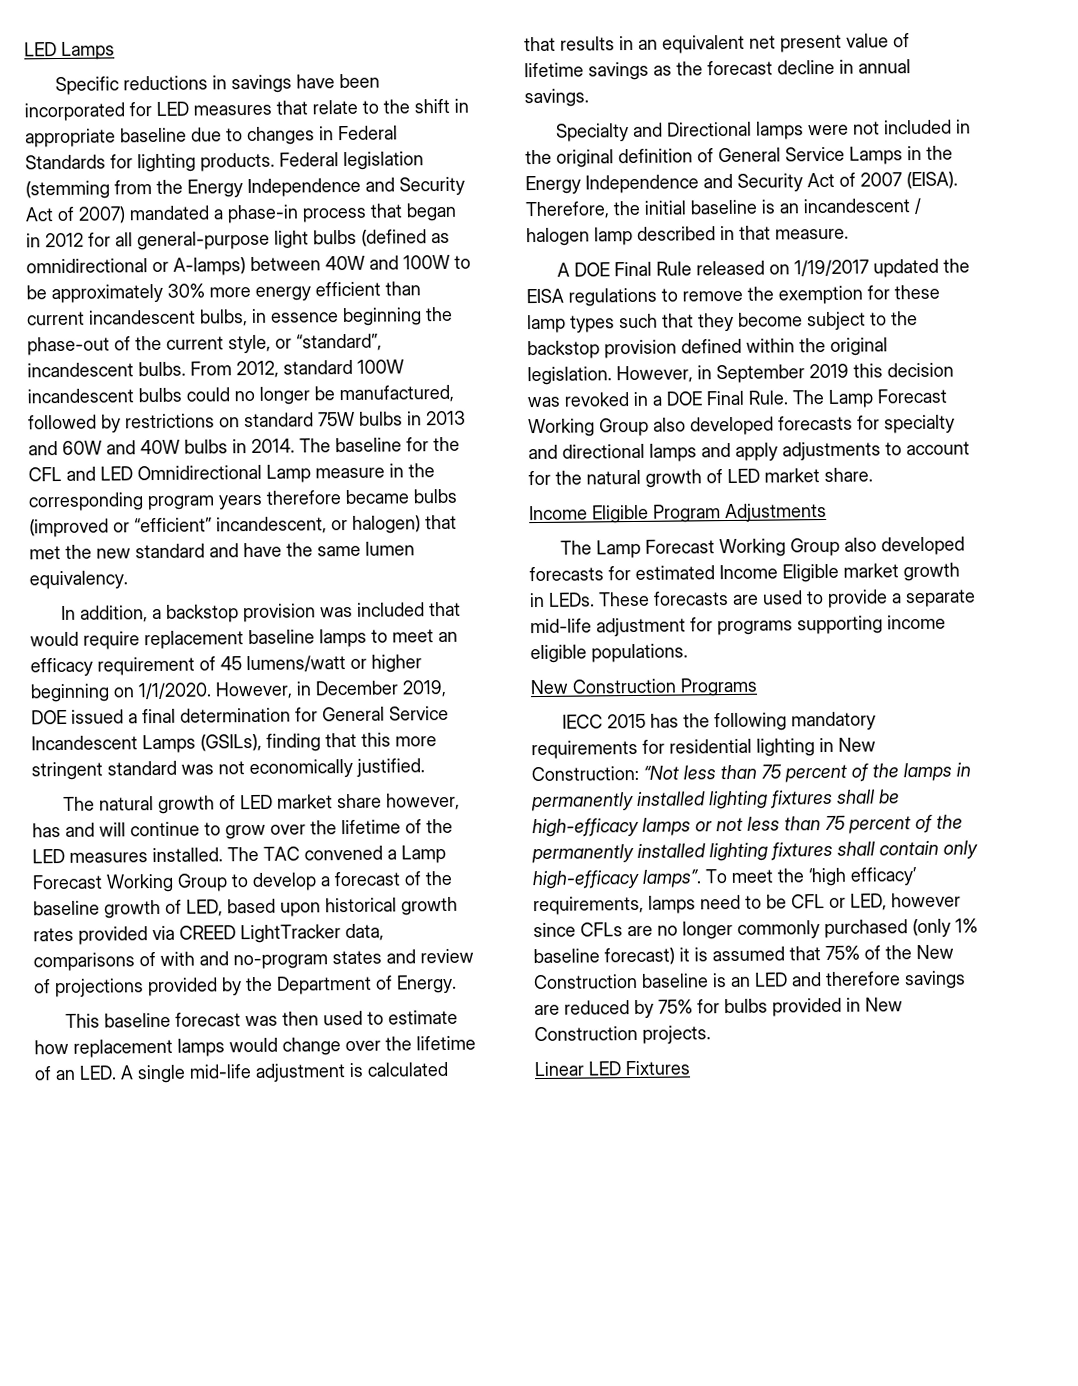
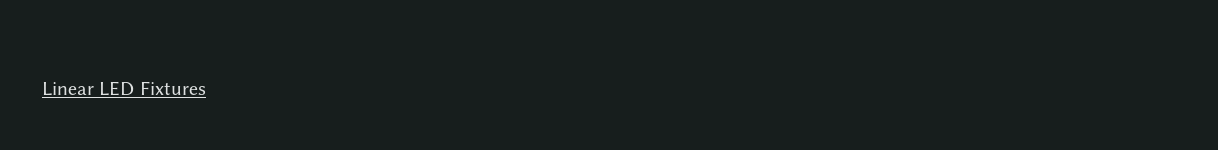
- LED Lamps
- Specific reductions in savings have been incorporated for LED measures that relate to the shift in appropriate baseline due to changes in Federal Standards for lighting products. Federal legislation (stemming from the Energy Independence and Security Act of 2007) mandated a phase-in process that began in 2012 for all general-purpose light bulbs (defined as omnidirectional or A-lamps) between 40W and 100W to be approximately 30% more energy efficient than current incandescent bulbs, in essence beginning the phase-out of the current style, or “standard”, incandescent bulbs. From 2012, standard 100W incandescent bulbs could no longer be manufactured, followed by restrictions on standard 75W bulbs in 2013 and 60W and 40W bulbs in 2014. The baseline for the CFL and LED Omnidirectional Lamp measure in the corresponding program years therefore became bulbs (improved or “efficient” incandescent, or halogen) that met the new standard and have the same lumen equivalency.
- In addition, a backstop provision was included that would require replacement baseline lamps to meet an efficacy requirement of 45 lumens/watt or higher beginning on 1/1/2020. However, in December 2019, DOE issued a final determination for General Service Incandescent Lamps (GSILs), finding that this more stringent standard was not economically justified.
- The natural growth of LED market share however, has and will continue to grow over the lifetime of the LED measures installed. The TAC convened a Lamp Forecast Working Group to develop a forecast of the baseline growth of LED, based upon historical growth rates provided via CREED LightTracker data, comparisons of with and no-program states and review of projections provided by the Department of Energy.
- This baseline forecast was then used to estimate how replacement lamps would change over the lifetime of an LED. A single mid-life adjustment is calculated that results in an equivalent net present value of lifetime savings as the forecast decline in annual savings.
- Specialty and Directional lamps were not included in the original definition of General Service Lamps in the Energy Independence and Security Act of 2007 (EISA). Therefore, the initial baseline is an incandescent / halogen lamp described in that measure.
- A DOE Final Rule released on 1/19/2017 updated the EISA regulations to remove the exemption for these lamp types such that they become subject to the backstop provision defined within the original legislation. However, in September 2019 this decision was revoked in a DOE Final Rule. The Lamp Forecast Working Group also developed forecasts for specialty and directional lamps and apply adjustments to account for the natural growth of LED market share.
- Income Eligible Program Adjustments
- The Lamp Forecast Working Group also developed forecasts for estimated Income Eligible market growth in LEDs. These forecasts are used to provide a separate mid-life adjustment for programs supporting income eligible populations.
- New Construction Programs
- IECC 2015 has the following mandatory requirements for residential lighting in New Construction: “Not less than 75 percent of the lamps in permanently installed lighting fixtures shall be high-efficacy lamps or not less than 75 percent of the permanently installed lighting fixtures shall contain only high-efficacy lamps”. To meet the ‘high efficacy’ requirements, lamps need to be CFL or LED, however since CFLs are no longer commonly purchased (only 1% baseline forecast) it is assumed that 75% of the New Construction baseline is an LED and therefore savings are reduced by 75% for bulbs provided in New Construction projects.

